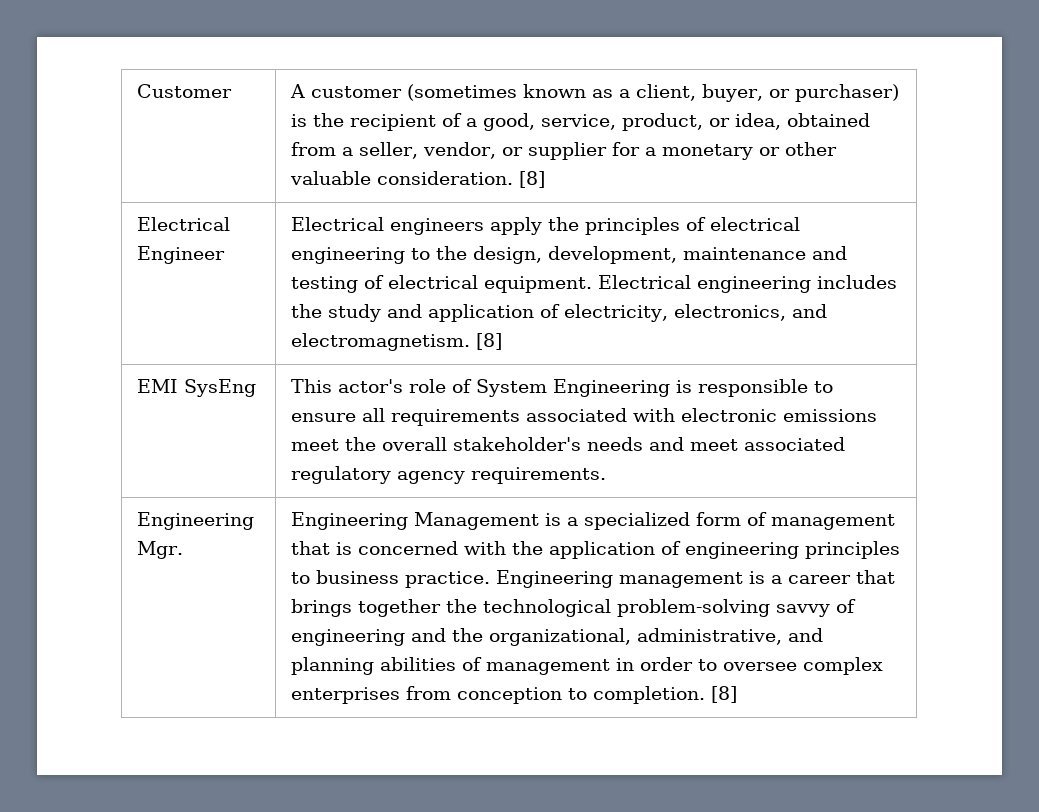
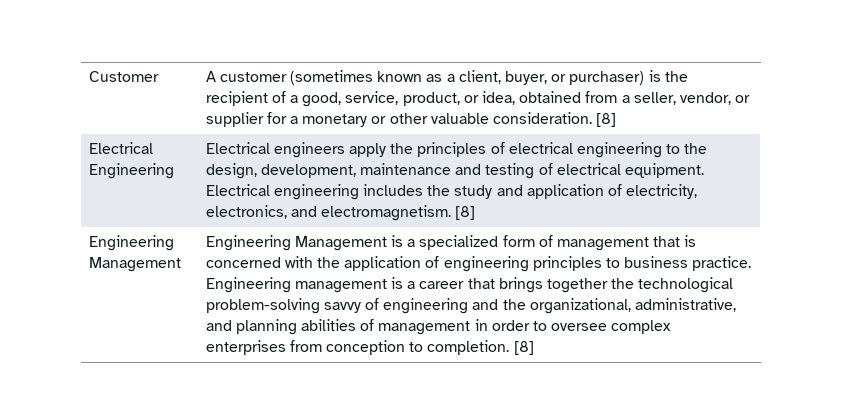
- Electrical Engineer | Electrical engineers apply the principles of electrical engineering to the design, development, maintenance and testing of electrical equipment. Electrical engineering includes the study and application of electricity, electronics, and electromagnetism. [8]
- EMI SysEng | This actor's role of System Engineering is responsible to ensure all requirements associated with electronic emissions meet the overall stakeholder's needs and meet associated regulatory agency requirements.
- Engineering Mgr.
+ Electrical Engineering | Electrical engineers apply the principles of electrical engineering to the design, development, maintenance and testing of electrical equipment. Electrical engineering includes the study and application of electricity, electronics, and electromagnetism. [8]
+ Engineering Management

